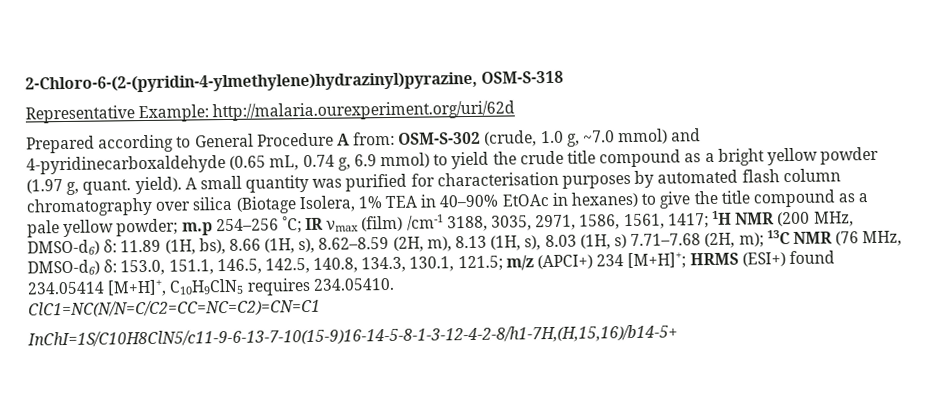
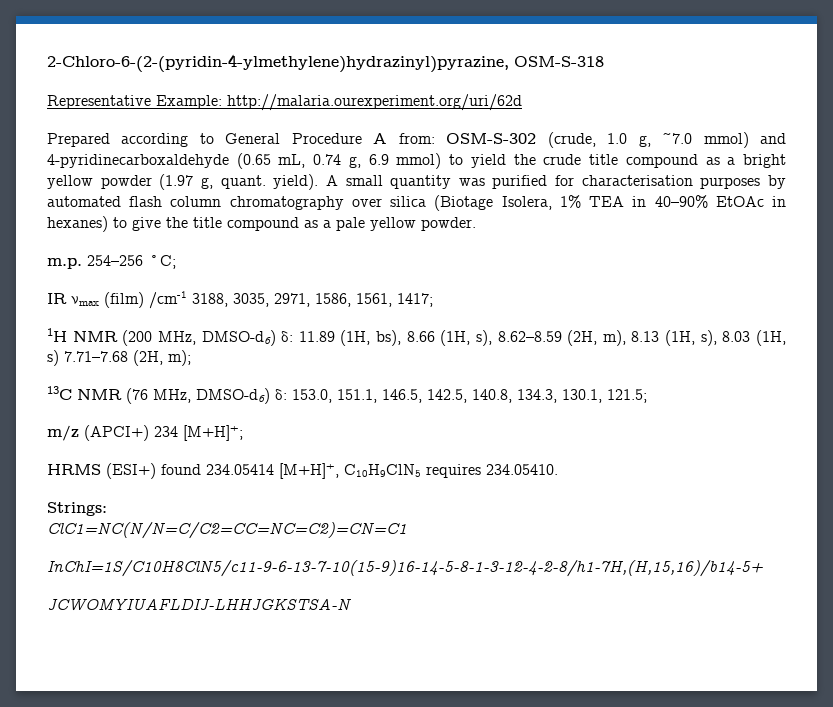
- A small quantity was purified for characterisation purposes by automated flash column chromatography over silica (Biotage Isolera, 1% TEA in 40–90% EtOAc in hexanes) to give the title compound as a pale yellow powder; m.p 254–256 ˚C; IR νmax (film) /cm-1 3188, 3035, 2971, 1586, 1561, 1417; 1H NMR (200 MHz, DMSO-d6) δ:
+ A small quantity was purified for characterisation purposes by automated flash column chromatography over silica (Biotage Isolera, 1% TEA in 40–90% EtOAc in hexanes) to give the title compound as a pale yellow powder.
+ m.p. 254–256 ˚C;
+ IR νmax (film) /cm-1 3188, 3035, 2971, 1586, 1561, 1417;
+ 1H NMR (200 MHz, DMSO-d6) δ:
- 11.89 (1H, bs), 8.66 (1H, s), 8.62–8.59 (2H, m), 8.13 (1H, s), 8.03 (1H, s) 7.71–7.68 (2H, m); 13C NMR (76 MHz, DMSO-d6) δ:
+ 11.89 (1H, bs), 8.66 (1H, s), 8.62–8.59 (2H, m), 8.13 (1H, s), 8.03 (1H, s) 7.71–7.68 (2H, m);
+ 13C NMR (76 MHz, DMSO-d6) δ:
- 153.0, 151.1, 146.5, 142.5, 140.8, 134.3, 130.1, 121.5; m/z (APCI+) 234 [M+H]+; HRMS (ESI+) found 234.05414 [M+H]+, C10H9ClN5 requires 234.05410.
+ 153.0, 151.1, 146.5, 142.5, 140.8, 134.3, 130.1, 121.5;
+ m/z (APCI+) 234 [M+H]+;
+ HRMS (ESI+) found 234.05414 [M+H]+, C10H9ClN5 requires 234.05410.
+ Strings:
+ JCWOMYIUAFLDIJ-LHHJGKSTSA-N

